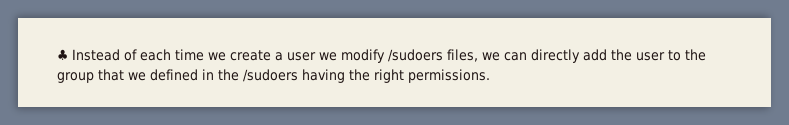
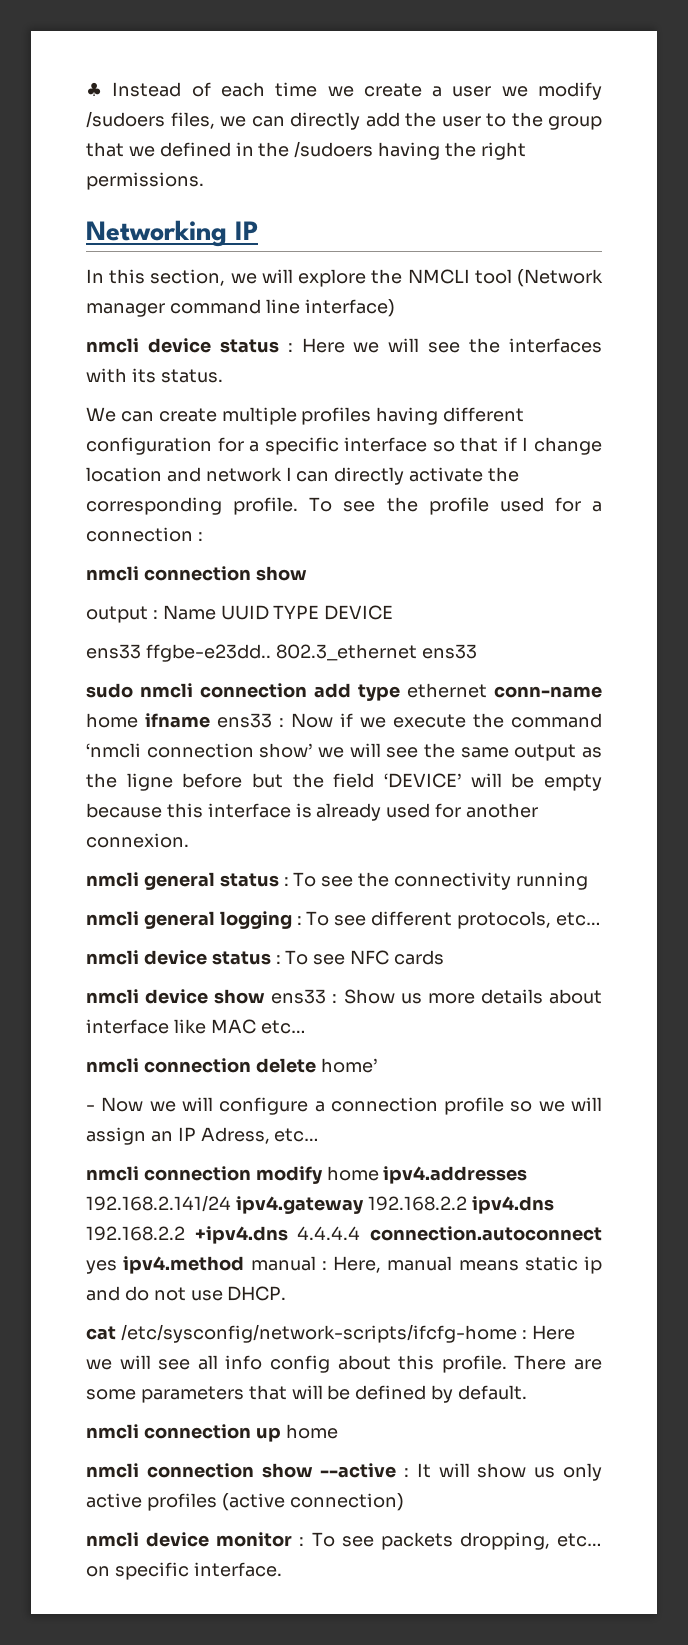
+ Networking IP
+ In this section, we will explore the NMCLI tool (Network manager command line interface)
+ nmcli device status : Here we will see the interfaces with its status.
+ We can create multiple profiles having different configuration for a specific interface so that if I change location and network I can directly activate the corresponding profile. To see the profile used for a connection :
+ nmcli connection show
+ output : Name UUID TYPE DEVICE
+ ens33 ffgbe-e23dd.. 802.3_ethernet ens33
+ sudo nmcli connection add type ethernet conn-name home ifname ens33 : Now if we execute the command ‘nmcli connection show’ we will see the same output as the ligne before but the field ‘DEVICE’ will be empty because this interface is already used for another connexion.
+ nmcli general status : To see the connectivity running
+ nmcli general logging : To see different protocols, etc…
+ nmcli device status : To see NFC cards
+ nmcli device show ens33 : Show us more details about interface like MAC etc…
+ nmcli connection delete home’
+ - Now we will configure a connection profile so we will assign an IP Adress, etc…
+ nmcli connection modify home ipv4.addresses 192.168.2.141/24 ipv4.gateway 192.168.2.2 ipv4.dns 192.168.2.2 +ipv4.dns 4.4.4.4 connection.autoconnect yes ipv4.method manual : Here, manual means static ip and do not use DHCP.
+ cat /etc/sysconfig/network-scripts/ifcfg-home : Here we will see all info config about this profile. There are some parameters that will be defined by default.
+ nmcli connection up home
+ nmcli connection show --active : It will show us only active profiles (active connection)
+ nmcli device monitor : To see packets dropping, etc… on specific interface.

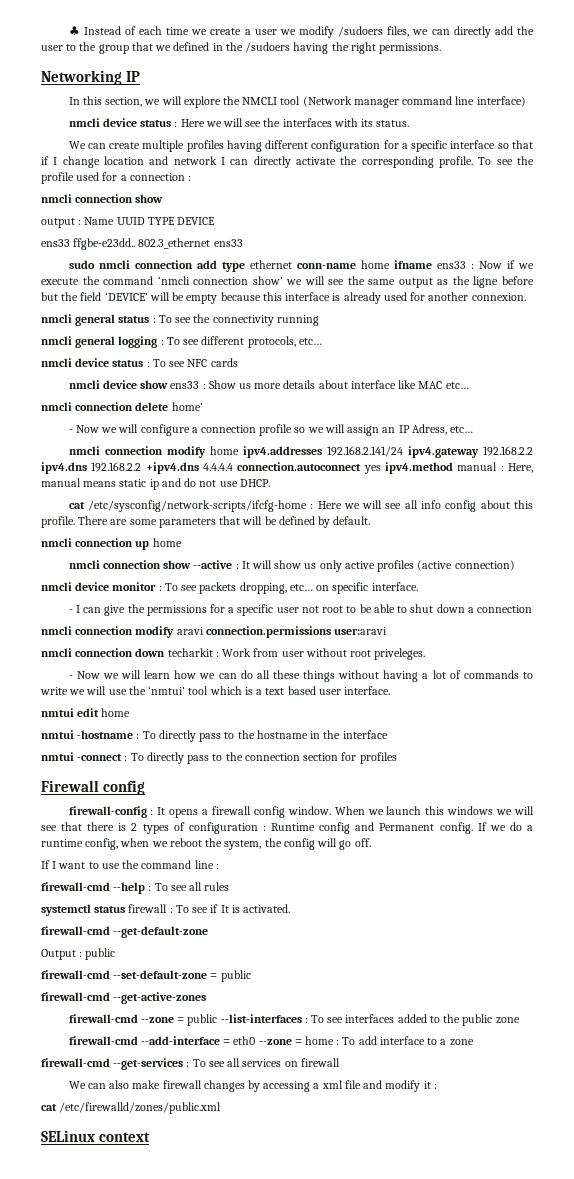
+ - I can give the permissions for a specific user not root to be able to shut down a connection
+ nmcli connection modify aravi connection.permissions user:aravi
+ nmcli connection down techarkit : Work from user without root priveleges.
+ - Now we will learn how we can do all these things without having a lot of commands to write we will use the ‘nmtui’ tool which is a text based user interface.
+ nmtui edit home
+ nmtui -hostname : To directly pass to the hostname in the interface
+ nmtui -connect : To directly pass to the connection section for profiles
+ Firewall config
+ firewall-config : It opens a firewall config window. When we launch this windows we will see that there is 2 types of configuration : Runtime config and Permanent config. If we do a runtime config, when we reboot the system, the config will go off.
+ If I want to use the command line :
+ firewall-cmd --help : To see all rules
+ systemctl status firewall : To see if It is activated.
+ firewall-cmd --get-default-zone
+ Output : public
+ firewall-cmd --set-default-zone = public
+ firewall-cmd --get-active-zones
+ firewall-cmd --zone = public --list-interfaces : To see interfaces added to the public zone
+ firewall-cmd --add-interface = eth0 --zone = home : To add interface to a zone
+ firewall-cmd --get-services : To see all services on firewall
+ We can also make firewall changes by accessing a xml file and modify it :
+ cat /etc/firewalld/zones/public.xml
+ SELinux context

